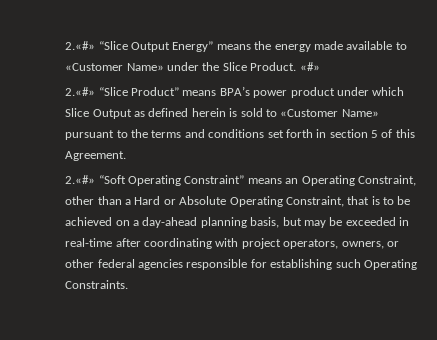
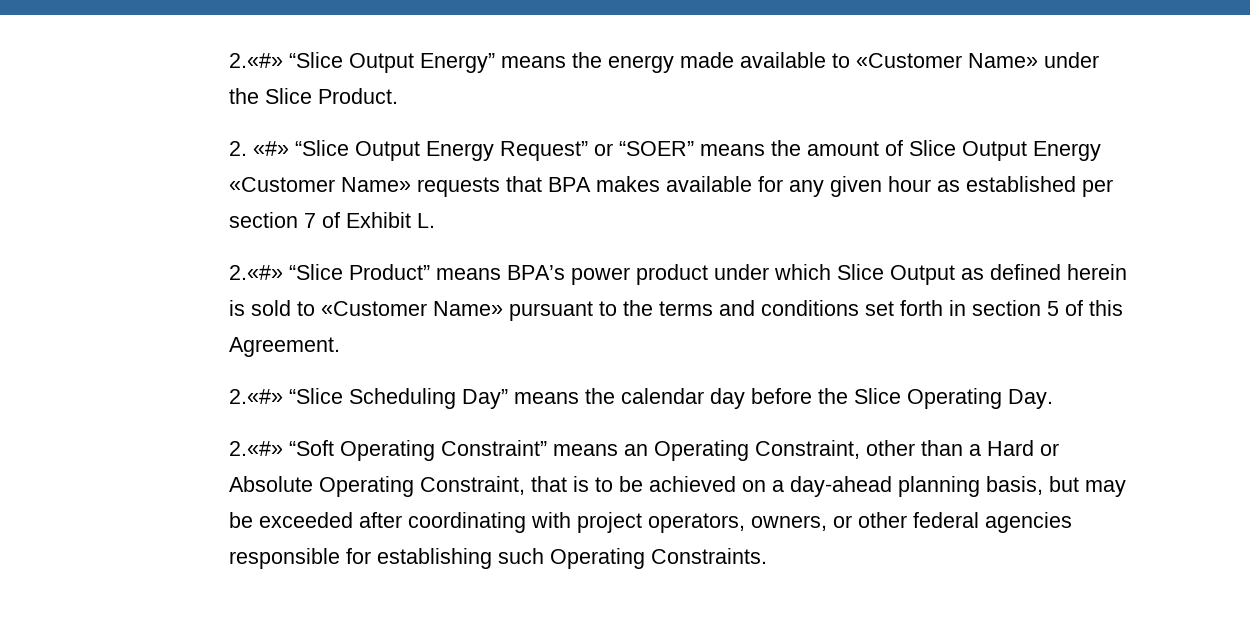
- 2.«#» “Slice Output Energy” means the energy made available to «Customer Name» under the Slice Product. «#»
+ 2.«#» “Slice Output Energy” means the energy made available to «Customer Name» under the Slice Product.
+ 2. «#» “Slice Output Energy Request” or “SOER” means the amount of Slice Output Energy «Customer Name» requests that BPA makes available for any given hour as established per section 7 of Exhibit L.
+ 2.«#» “Slice Scheduling Day” means the calendar day before the Slice Operating Day.
- 2.«#» “Soft Operating Constraint” means an Operating Constraint, other than a Hard or Absolute Operating Constraint, that is to be achieved on a day-ahead planning basis, but may be exceeded in real-time after coordinating with project operators, owners, or other federal agencies responsible for establishing such Operating Constraints.
+ 2.«#» “Soft Operating Constraint” means an Operating Constraint, other than a Hard or Absolute Operating Constraint, that is to be achieved on a day-ahead planning basis, but may be exceeded after coordinating with project operators, owners, or other federal agencies responsible for establishing such Operating Constraints.

